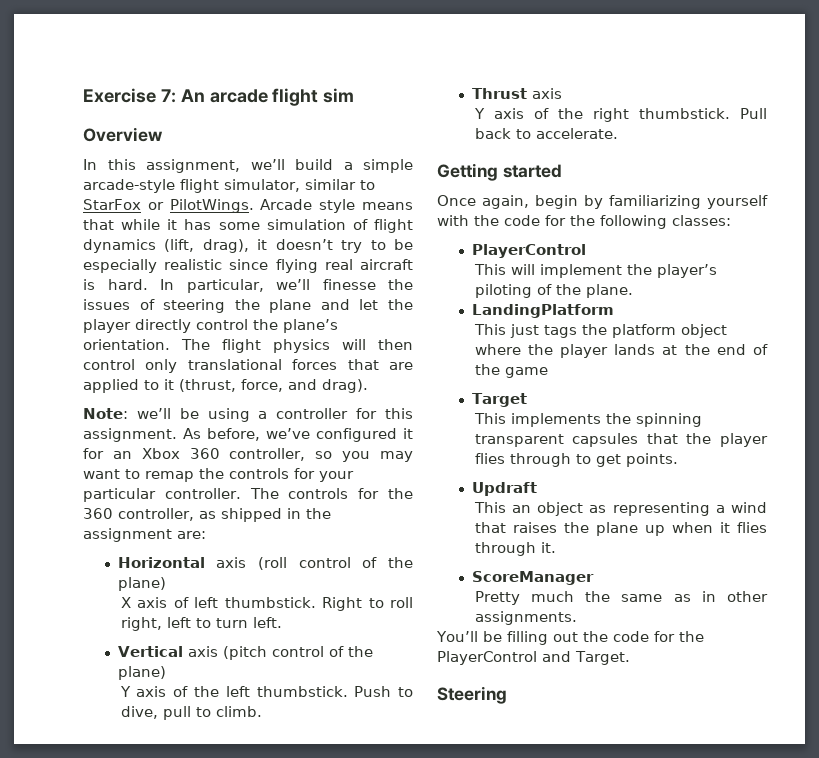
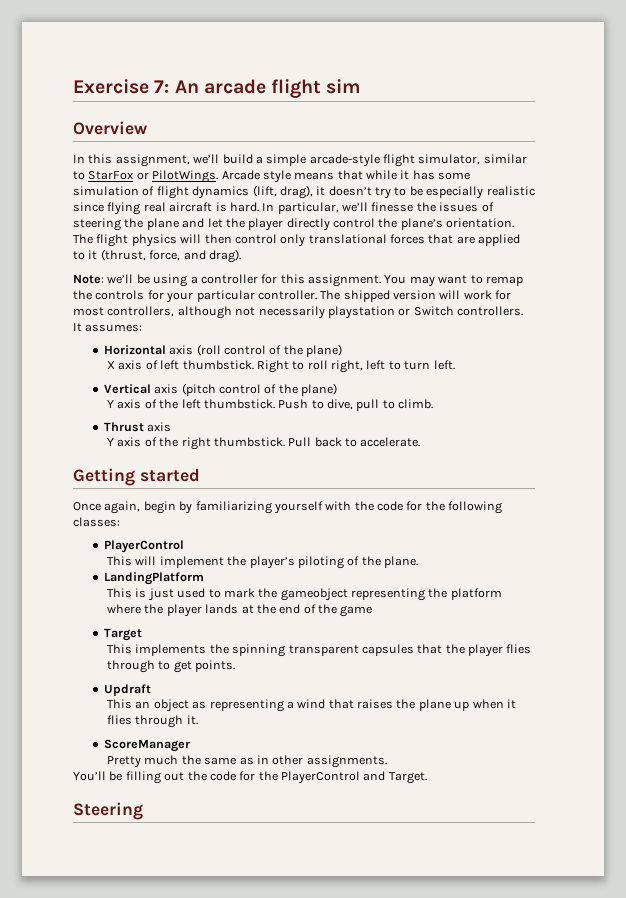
- As before, we’ve configured it for an Xbox 360 controller, so you may want to remap the controls for your particular controller.
+ You may want to remap the controls for your particular controller.
- The controls for the 360 controller, as shipped in the assignment are:
+ The shipped version will work for most controllers, although not necessarily playstation or Switch controllers. It assumes:
- This just tags the platform object where the player lands at the end of the game
+ This is just used to mark the gameobject representing the platform where the player lands at the end of the game

